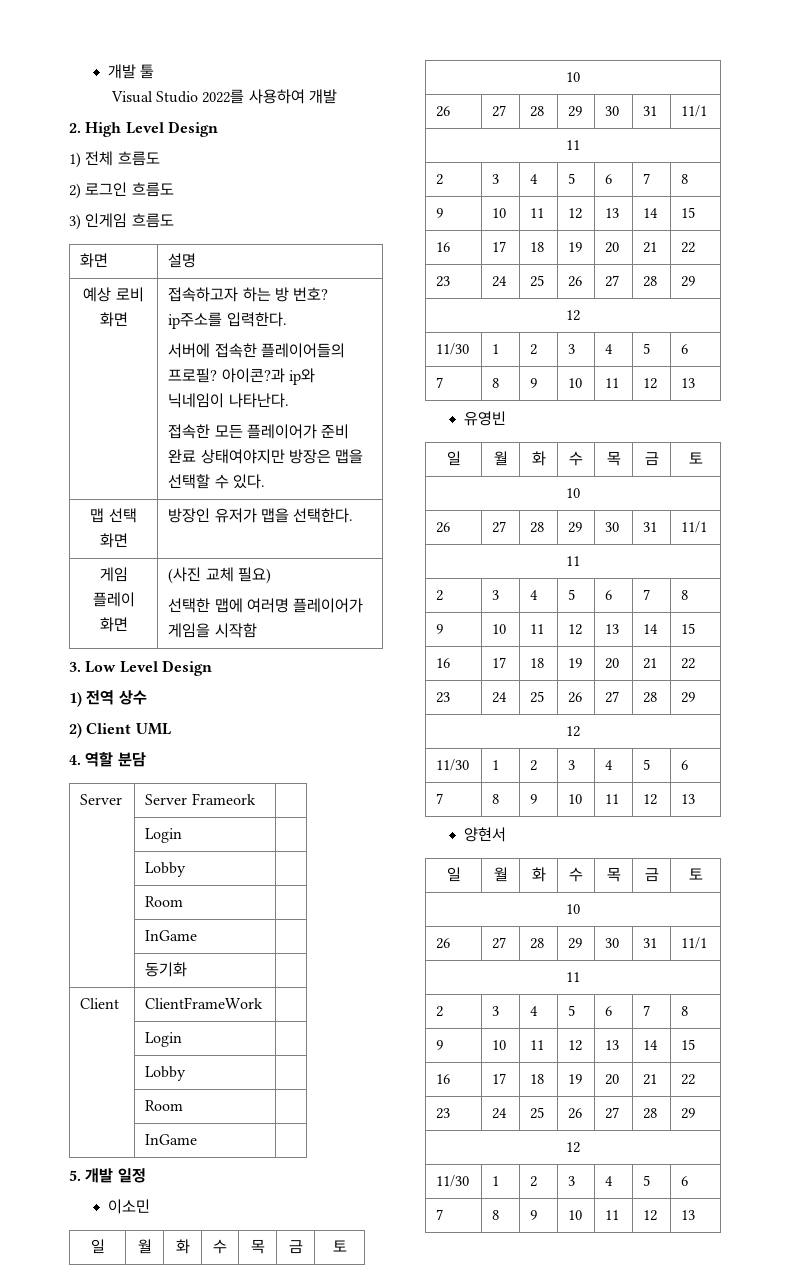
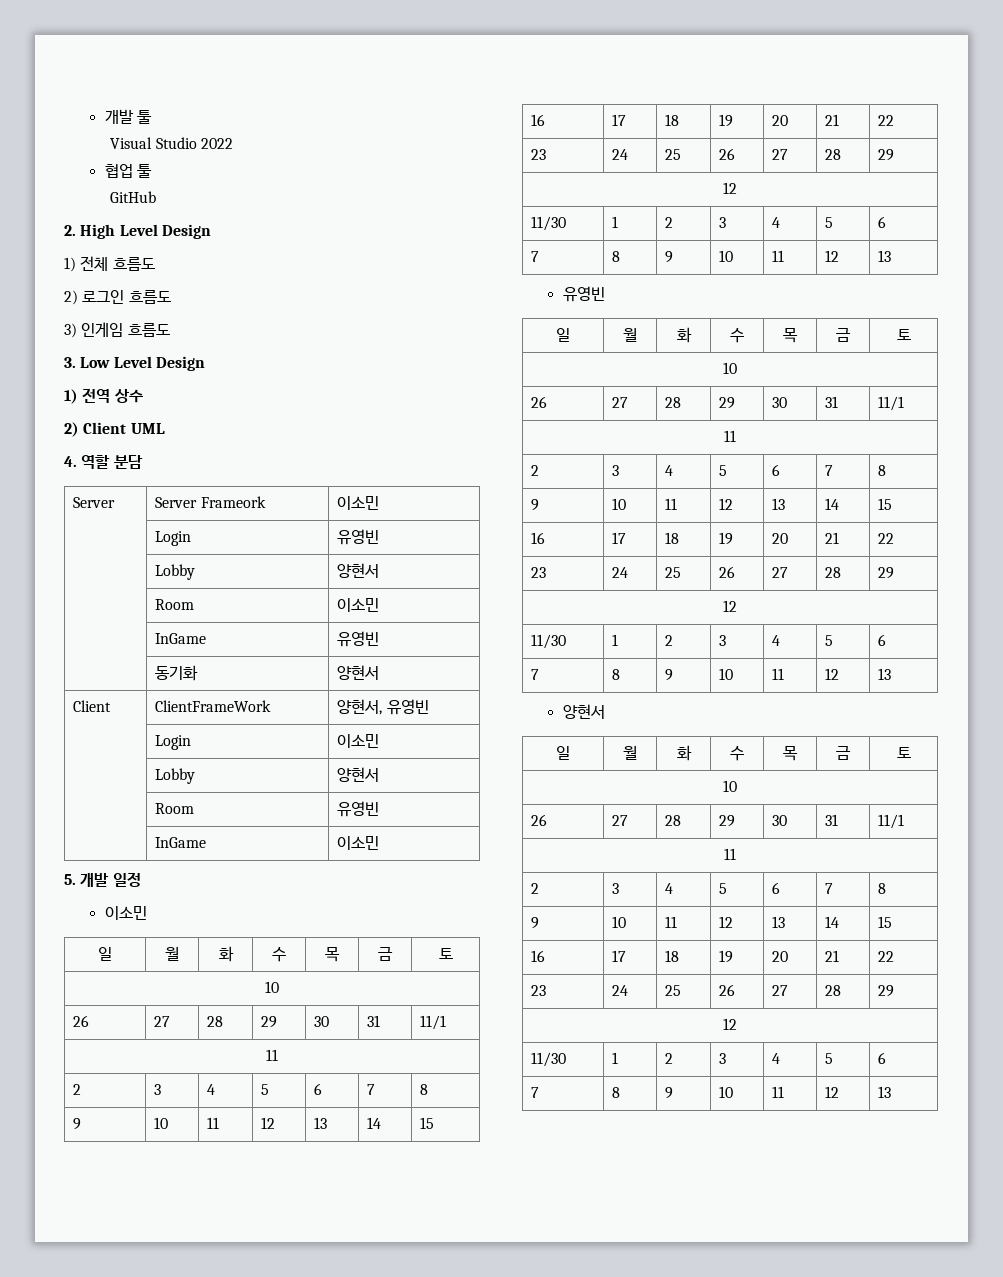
- Visual Studio 2022를 사용하여 개발
+ Visual Studio 2022
+ 협업 툴
+ GitHub
- 화면 | 설명
- 예상 로비 화면 | 접속하고자 하는 방 번호? ip주소를 입력한다.
- 서버에 접속한 플레이어들의 프로필? 아이콘?과 ip와 닉네임이 나타난다.
- 접속한 모든 플레이어가 준비 완료 상태여야지만 방장은 맵을 선택할 수 있다.
- 맵 선택 화면 | 방장인 유저가 맵을 선택한다.
- 게임 플레이 화면 | (사진 교체 필요)
- 선택한 맵에 여러명 플레이어가 게임을 시작함
- Server | Server Frameork |
- | Login |
- | Lobby |
- | Room |
- | InGame |
+ Server | Server Frameork | 이소민
+ | Login | 유영빈
+ | Lobby | 양현서
+ | Room | 이소민
+ | InGame | 유영빈
- | 동기화 |
+ | 동기화 | 양현서
- Client | ClientFrameWork |
- | Login |
- | Lobby |
- | Room |
- | InGame |
+ Client | ClientFrameWork | 양현서, 유영빈
+ | Login | 이소민
+ | Lobby | 양현서
+ | Room | 유영빈
+ | InGame | 이소민

